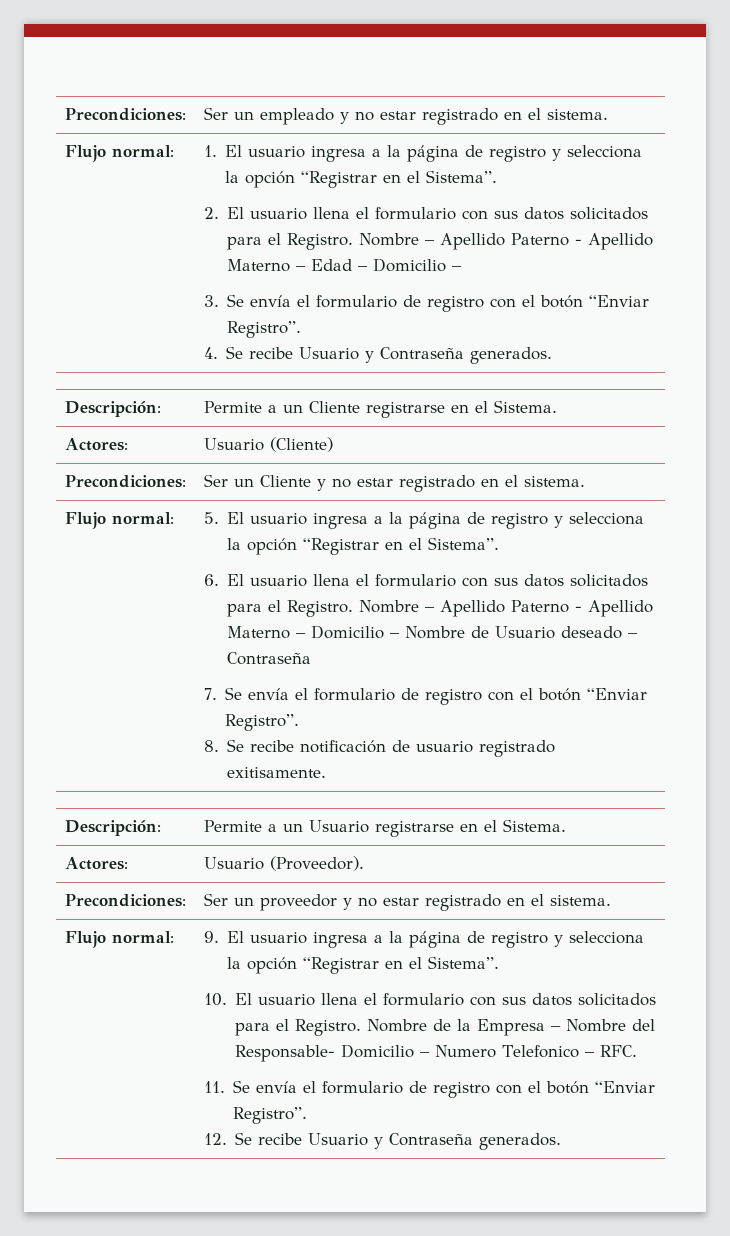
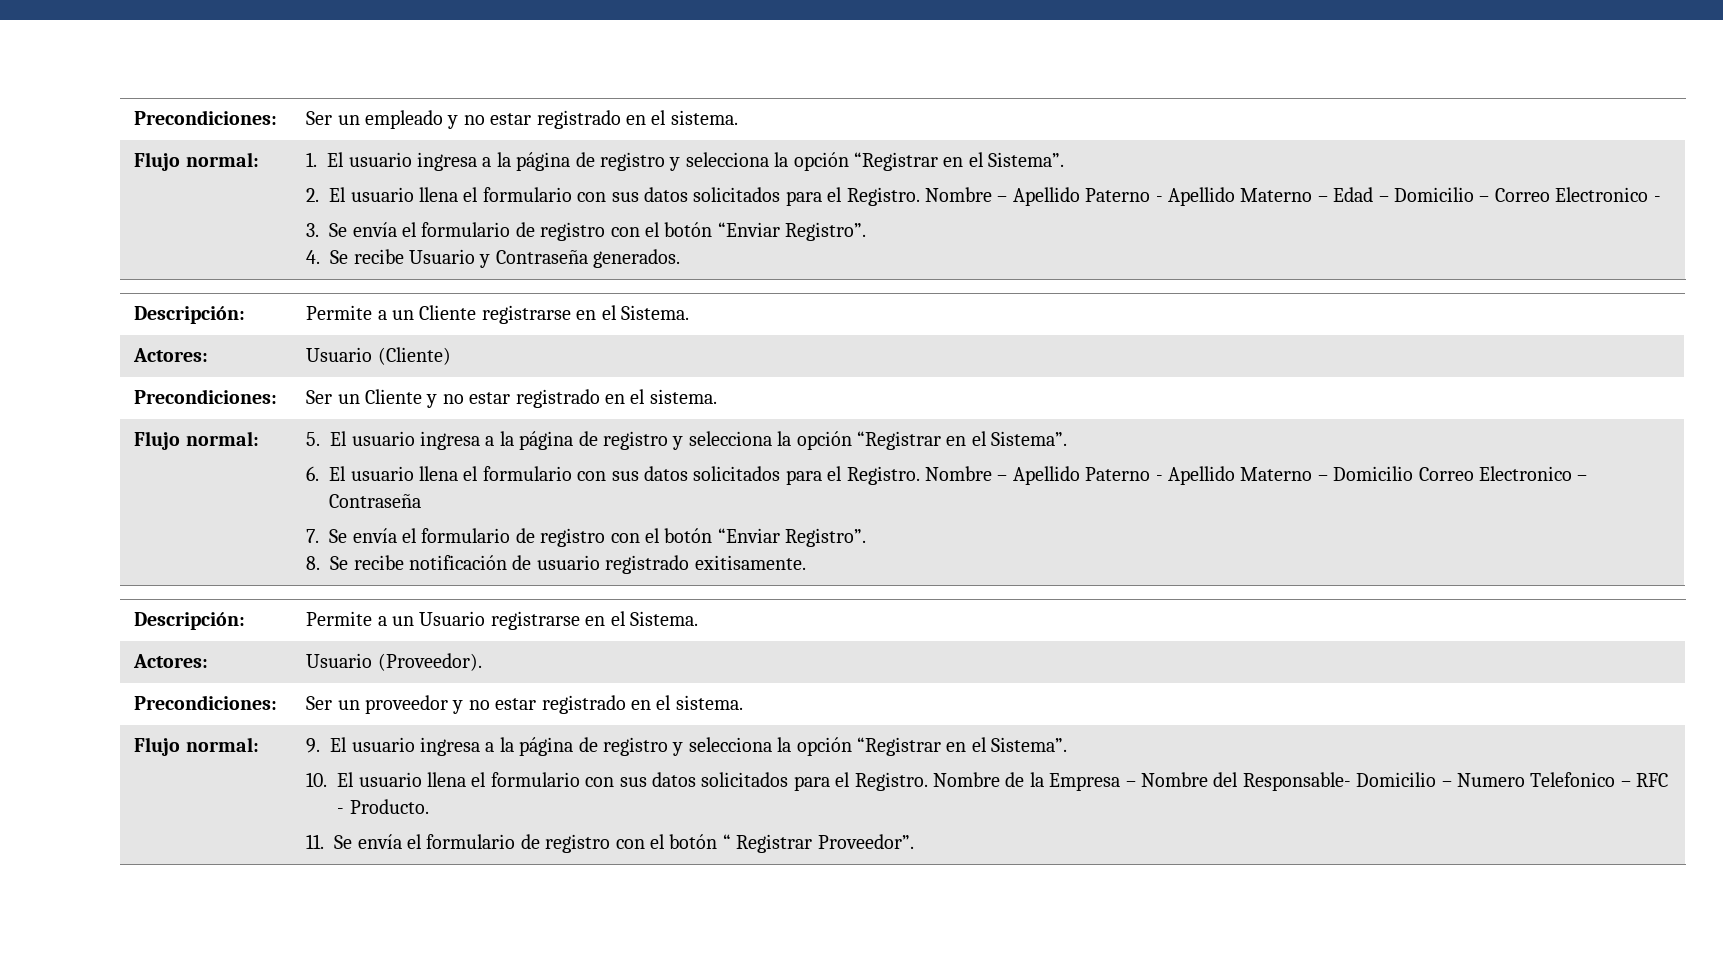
- Nombre – Apellido Paterno - Apellido Materno – Edad – Domicilio –
+ Nombre – Apellido Paterno - Apellido Materno – Edad – Domicilio – Correo Electronico -
- Nombre – Apellido Paterno - Apellido Materno – Domicilio – Nombre de Usuario deseado – Contraseña
+ Nombre – Apellido Paterno - Apellido Materno – Domicilio Correo Electronico – Contraseña
- Nombre de la Empresa – Nombre del Responsable- Domicilio – Numero Telefonico – RFC.
+ Nombre de la Empresa – Nombre del Responsable- Domicilio – Numero Telefonico – RFC - Producto.
- 11. Se envía el formulario de registro con el botón “Enviar Registro”.
- 12. Se recibe Usuario y Contraseña generados.
+ 11. Se envía el formulario de registro con el botón “ Registrar Proveedor”.

